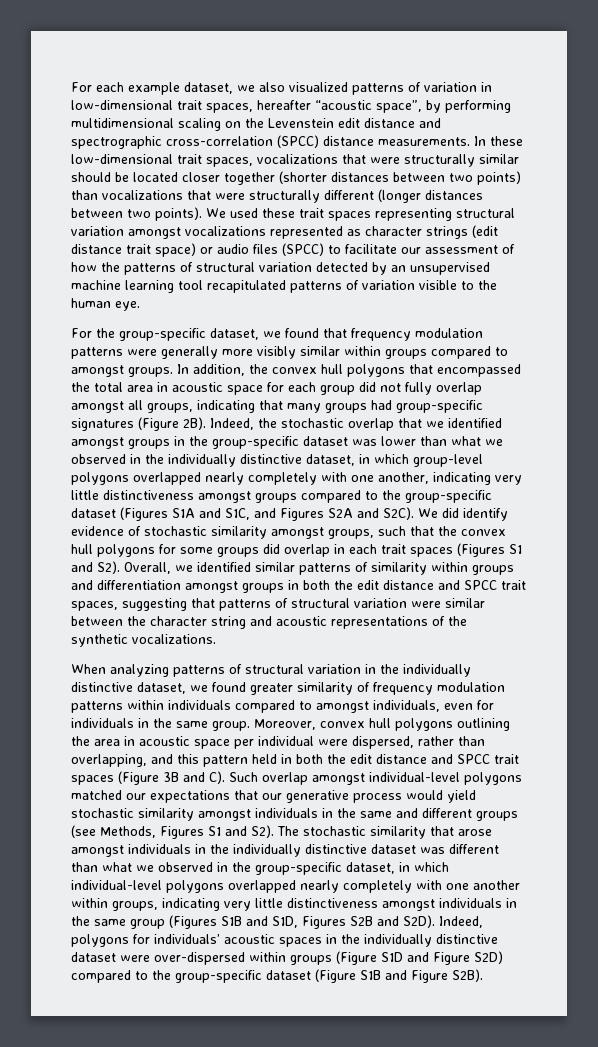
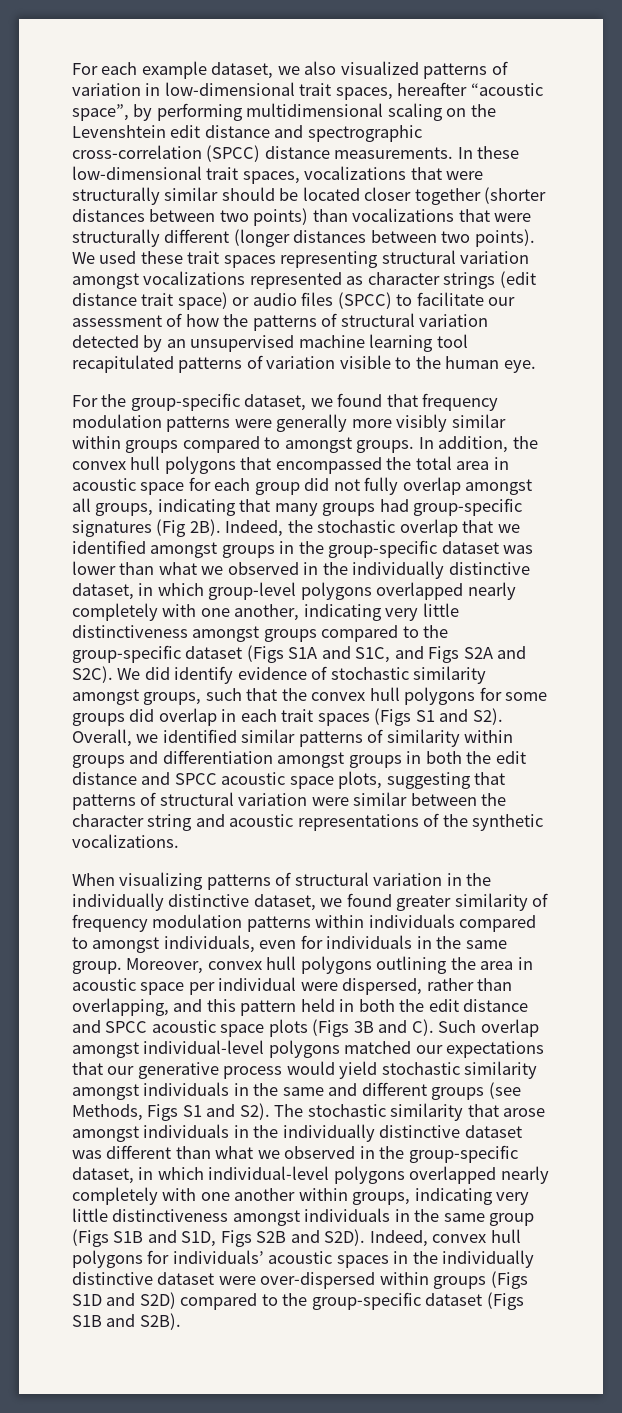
- For each example dataset, we also visualized patterns of variation in low-dimensional trait spaces, hereafter “acoustic space”, by performing multidimensional scaling on the Levenstein edit distance and spectrographic cross-correlation (SPCC) distance measurements.
+ For each example dataset, we also visualized patterns of variation in low-dimensional trait spaces, hereafter “acoustic space”, by performing multidimensional scaling on the Levenshtein edit distance and spectrographic cross-correlation (SPCC) distance measurements.
- In addition, the convex hull polygons that encompassed the total area in acoustic space for each group did not fully overlap amongst all groups, indicating that many groups had group-specific signatures (Figure 2B).
+ In addition, the convex hull polygons that encompassed the total area in acoustic space for each group did not fully overlap amongst all groups, indicating that many groups had group-specific signatures (Fig 2B).
- Indeed, the stochastic overlap that we identified amongst groups in the group-specific dataset was lower than what we observed in the individually distinctive dataset, in which group-level polygons overlapped nearly completely with one another, indicating very little distinctiveness amongst groups compared to the group-specific dataset (Figures S1A and S1C, and Figures S2A and S2C).
+ Indeed, the stochastic overlap that we identified amongst groups in the group-specific dataset was lower than what we observed in the individually distinctive dataset, in which group-level polygons overlapped nearly completely with one another, indicating very little distinctiveness amongst groups compared to the group-specific dataset (Figs S1A and S1C, and Figs S2A and S2C).
- We did identify evidence of stochastic similarity amongst groups, such that the convex hull polygons for some groups did overlap in each trait spaces (Figures S1 and S2). Overall, we identified similar patterns of similarity within groups and differentiation amongst groups in both the edit distance and SPCC trait spaces, suggesting that patterns of structural variation were similar between the character string and acoustic representations of the synthetic vocalizations.
+ We did identify evidence of stochastic similarity amongst groups, such that the convex hull polygons for some groups did overlap in each trait spaces (Figs S1 and S2). Overall, we identified similar patterns of similarity within groups and differentiation amongst groups in both the edit distance and SPCC acoustic space plots, suggesting that patterns of structural variation were similar between the character string and acoustic representations of the synthetic vocalizations.
- When analyzing patterns of structural variation in the individually distinctive dataset, we found greater similarity of frequency modulation patterns within individuals compared to amongst individuals, even for individuals in the same group.
+ When visualizing patterns of structural variation in the individually distinctive dataset, we found greater similarity of frequency modulation patterns within individuals compared to amongst individuals, even for individuals in the same group.
- Moreover, convex hull polygons outlining the area in acoustic space per individual were dispersed, rather than overlapping, and this pattern held in both the edit distance and SPCC trait spaces (Figure 3B and C). Such overlap amongst individual-level polygons matched our expectations that our generative process would yield stochastic similarity amongst individuals in the same and different groups (see Methods, Figures S1 and S2). The stochastic similarity that arose amongst individuals in the individually distinctive dataset was different than what we observed in the group-specific dataset, in which individual-level polygons overlapped nearly completely with one another within groups, indicating very little distinctiveness amongst individuals in the same group (Figures S1B and S1D, Figures S2B and S2D).
+ Moreover, convex hull polygons outlining the area in acoustic space per individual were dispersed, rather than overlapping, and this pattern held in both the edit distance and SPCC acoustic space plots (Figs 3B and C). Such overlap amongst individual-level polygons matched our expectations that our generative process would yield stochastic similarity amongst individuals in the same and different groups (see Methods, Figs S1 and S2). The stochastic similarity that arose amongst individuals in the individually distinctive dataset was different than what we observed in the group-specific dataset, in which individual-level polygons overlapped nearly completely with one another within groups, indicating very little distinctiveness amongst individuals in the same group (Figs S1B and S1D, Figs S2B and S2D).
- Indeed, polygons for individuals’ acoustic spaces in the individually distinctive dataset were over-dispersed within groups (Figure S1D and Figure S2D) compared to the group-specific dataset (Figure S1B and Figure S2B).
+ Indeed, convex hull polygons for individuals’ acoustic spaces in the individually distinctive dataset were over-dispersed within groups (Figs S1D and S2D) compared to the group-specific dataset (Figs S1B and S2B).

